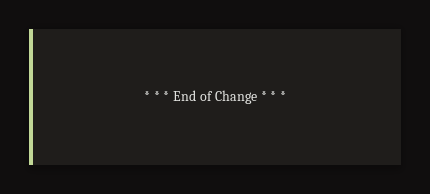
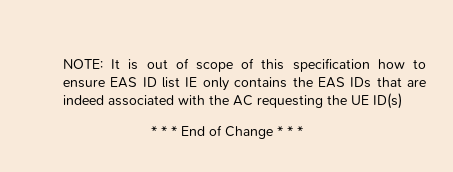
+ NOTE: It is out of scope of this specification how to ensure EAS ID list IE only contains the EAS IDs that are indeed associated with the AC requesting the UE ID(s)

